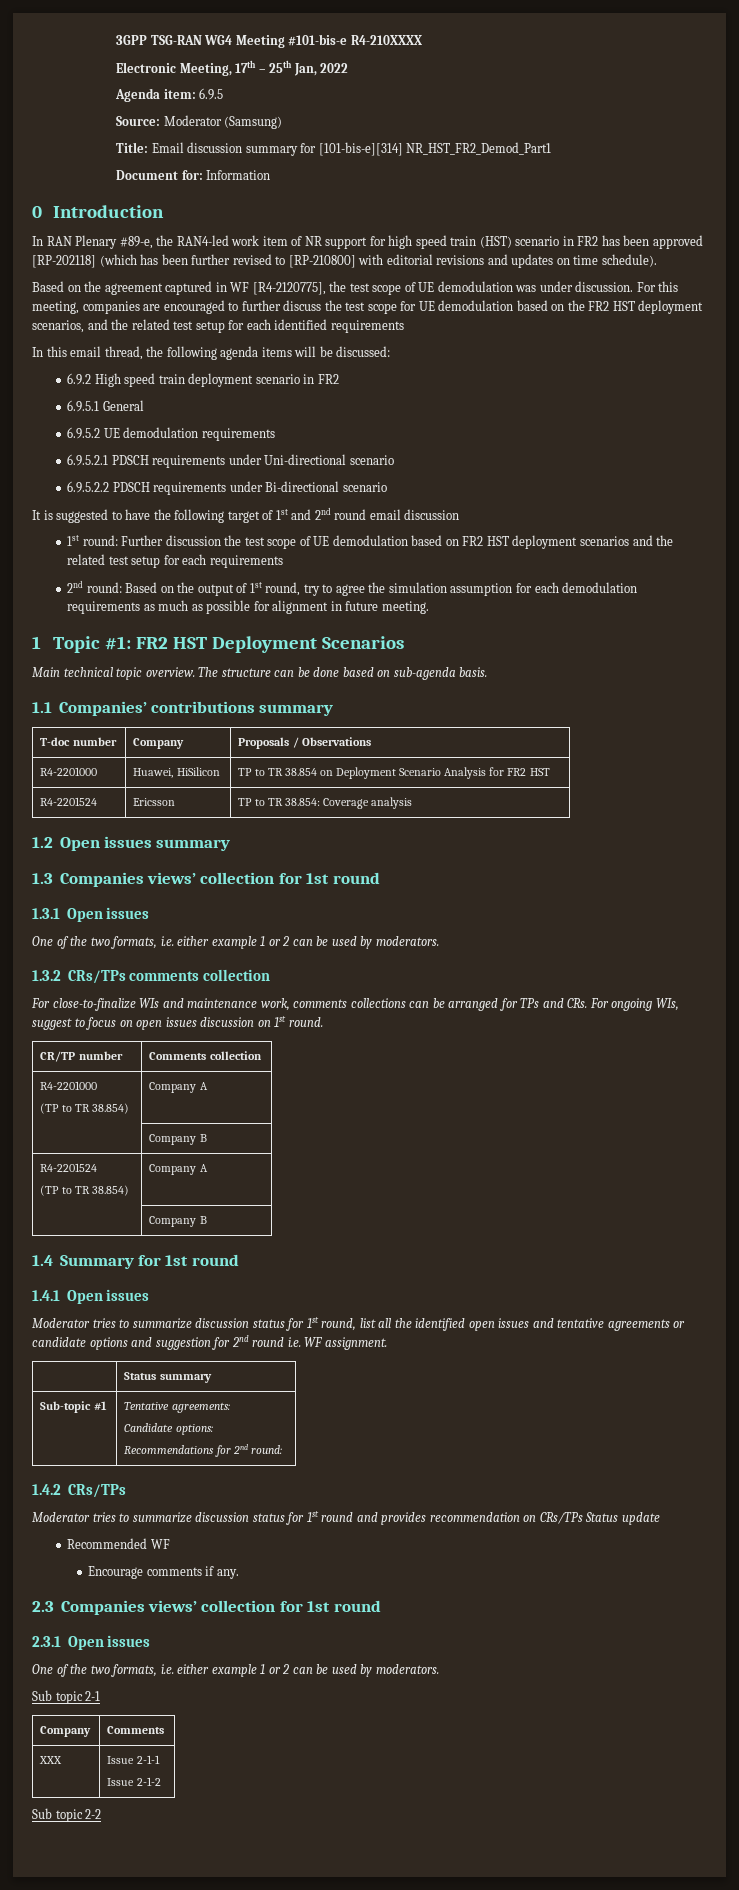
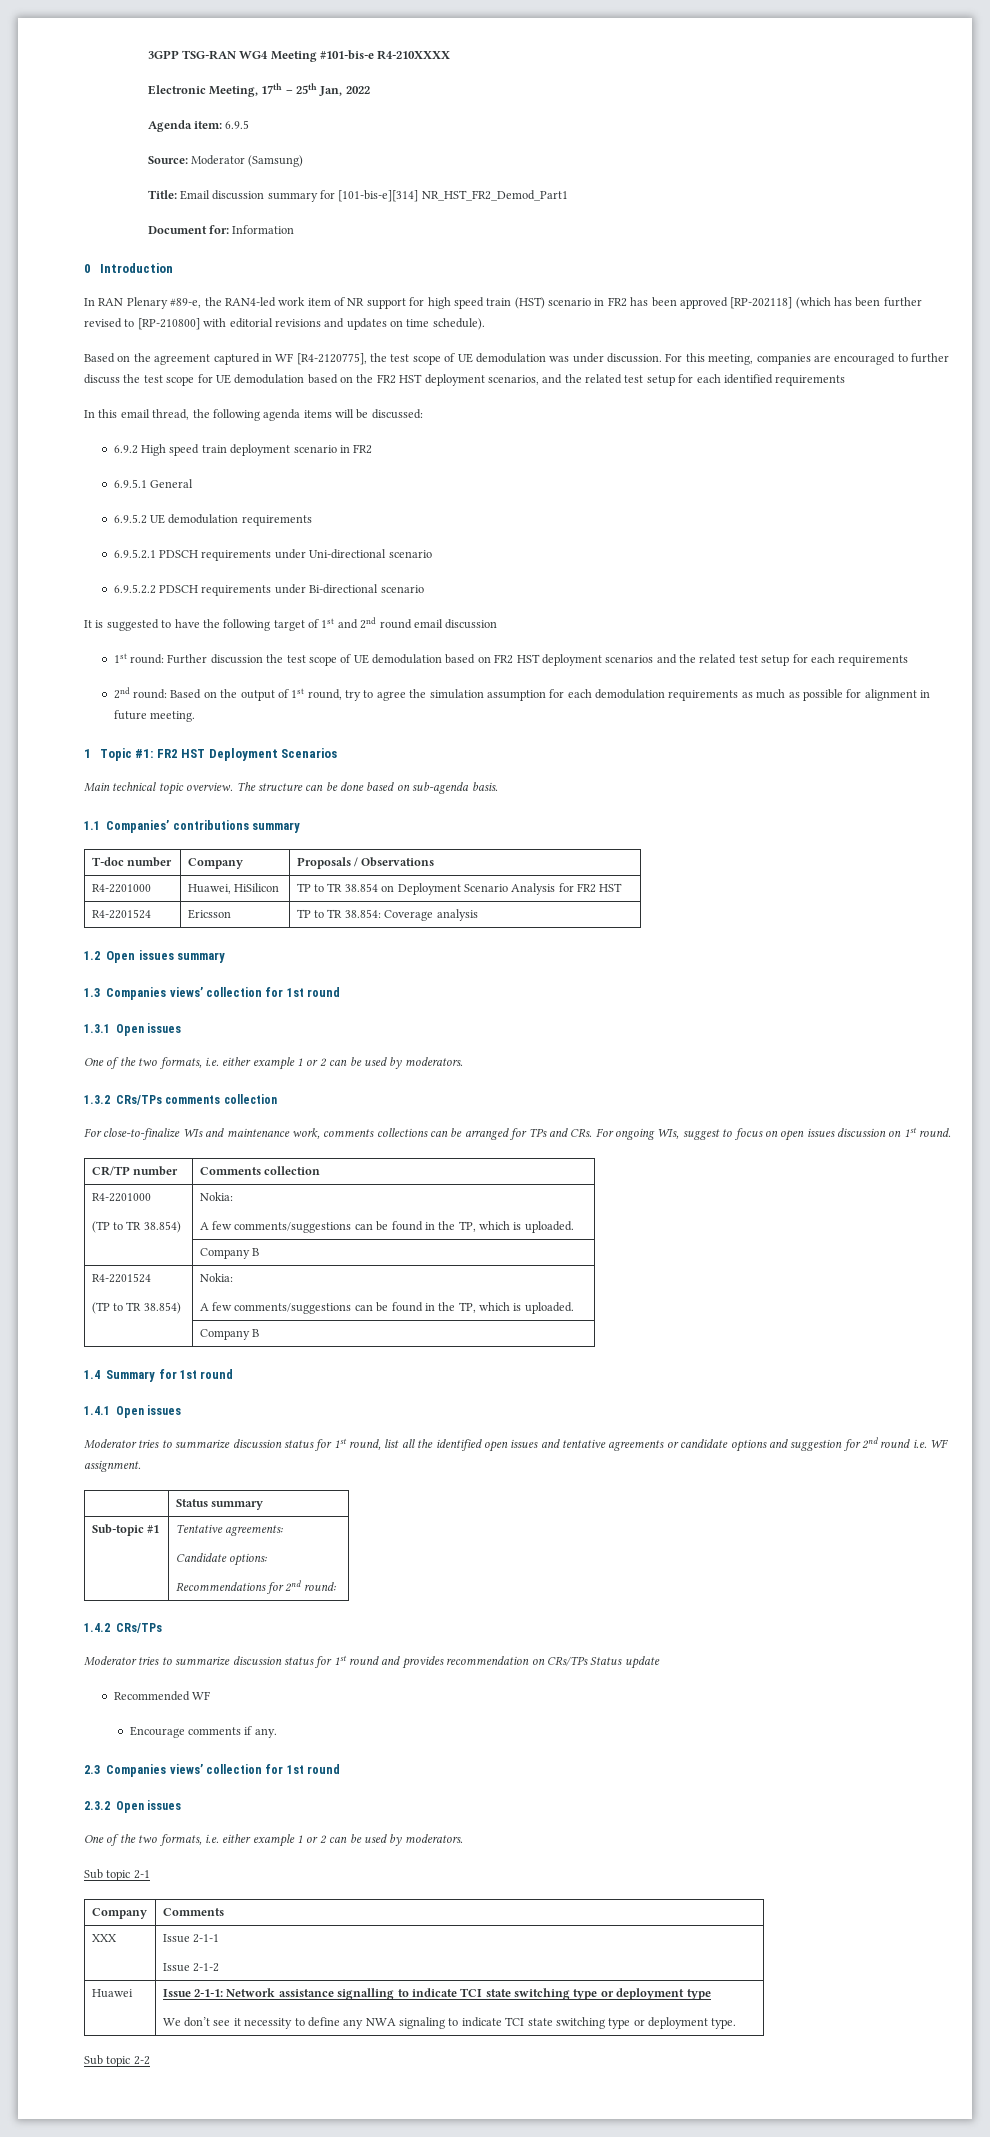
  CR/TP number | Comments collection
  R4-2201000
- (TP to TR 38.854) | Company A
+ (TP to TR 38.854) | Nokia:
+ A few comments/suggestions can be found in the TP, which is uploaded.
  | Company B
  R4-2201524
- (TP to TR 38.854) | Company A
+ (TP to TR 38.854) | Nokia:
+ A few comments/suggestions can be found in the TP, which is uploaded.
- 2.3.1 Open issues
+ 2.3.2 Open issues
+ Huawei | Issue 2-1-1: Network assistance signalling to indicate TCI state switching type or deployment type
+ We don’t see it necessity to define any NWA signaling to indicate TCI state switching type or deployment type.

